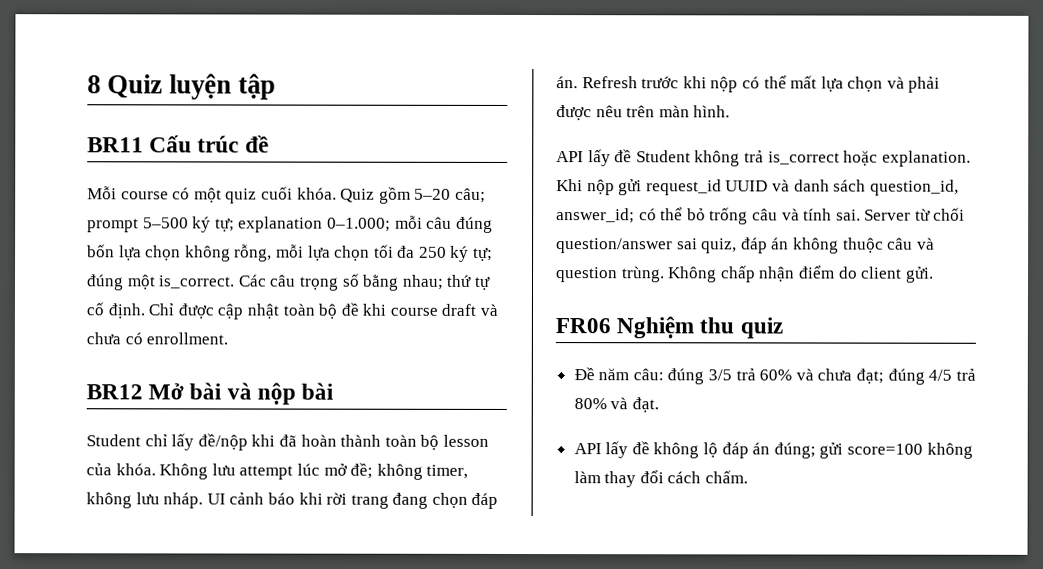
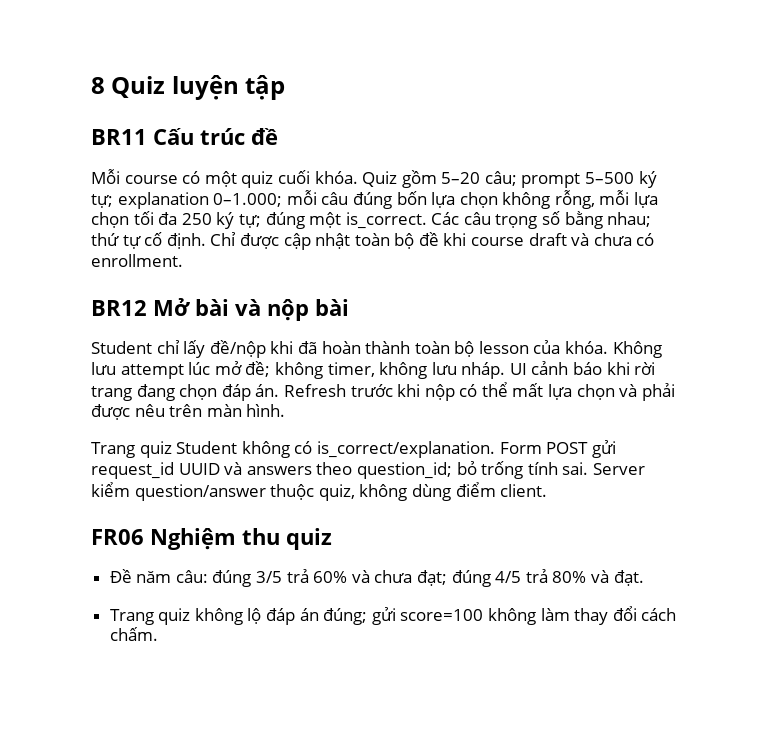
- API lấy đề Student không trả is_correct hoặc explanation. Khi nộp gửi request_id UUID và danh sách question_id, answer_id; có thể bỏ trống câu và tính sai. Server từ chối question/answer sai quiz, đáp án không thuộc câu và question trùng. Không chấp nhận điểm do client gửi.
+ Trang quiz Student không có is_correct/explanation. Form POST gửi request_id UUID và answers theo question_id; bỏ trống tính sai. Server kiểm question/answer thuộc quiz, không dùng điểm client.
- API lấy đề không lộ đáp án đúng; gửi score=100 không làm thay đổi cách chấm.
+ Trang quiz không lộ đáp án đúng; gửi score=100 không làm thay đổi cách chấm.

